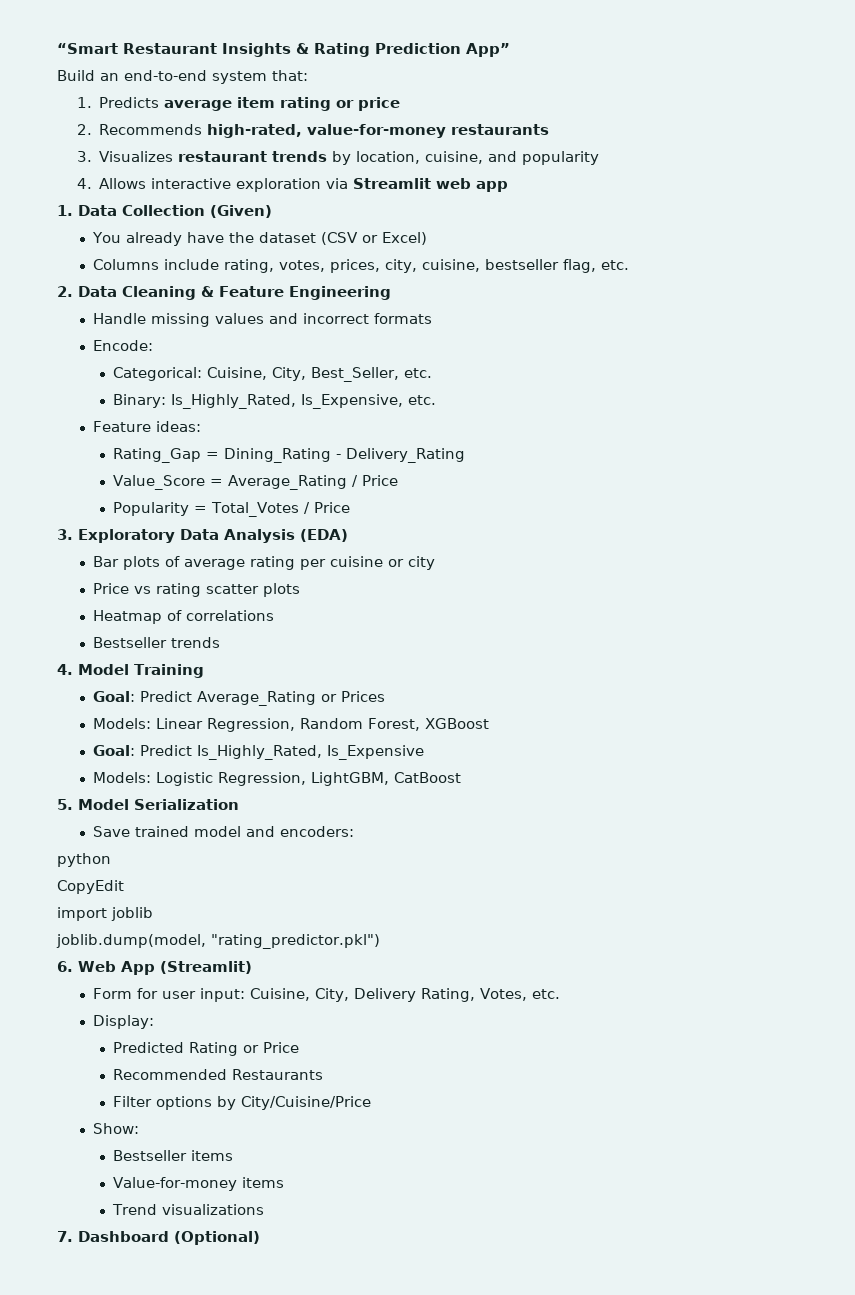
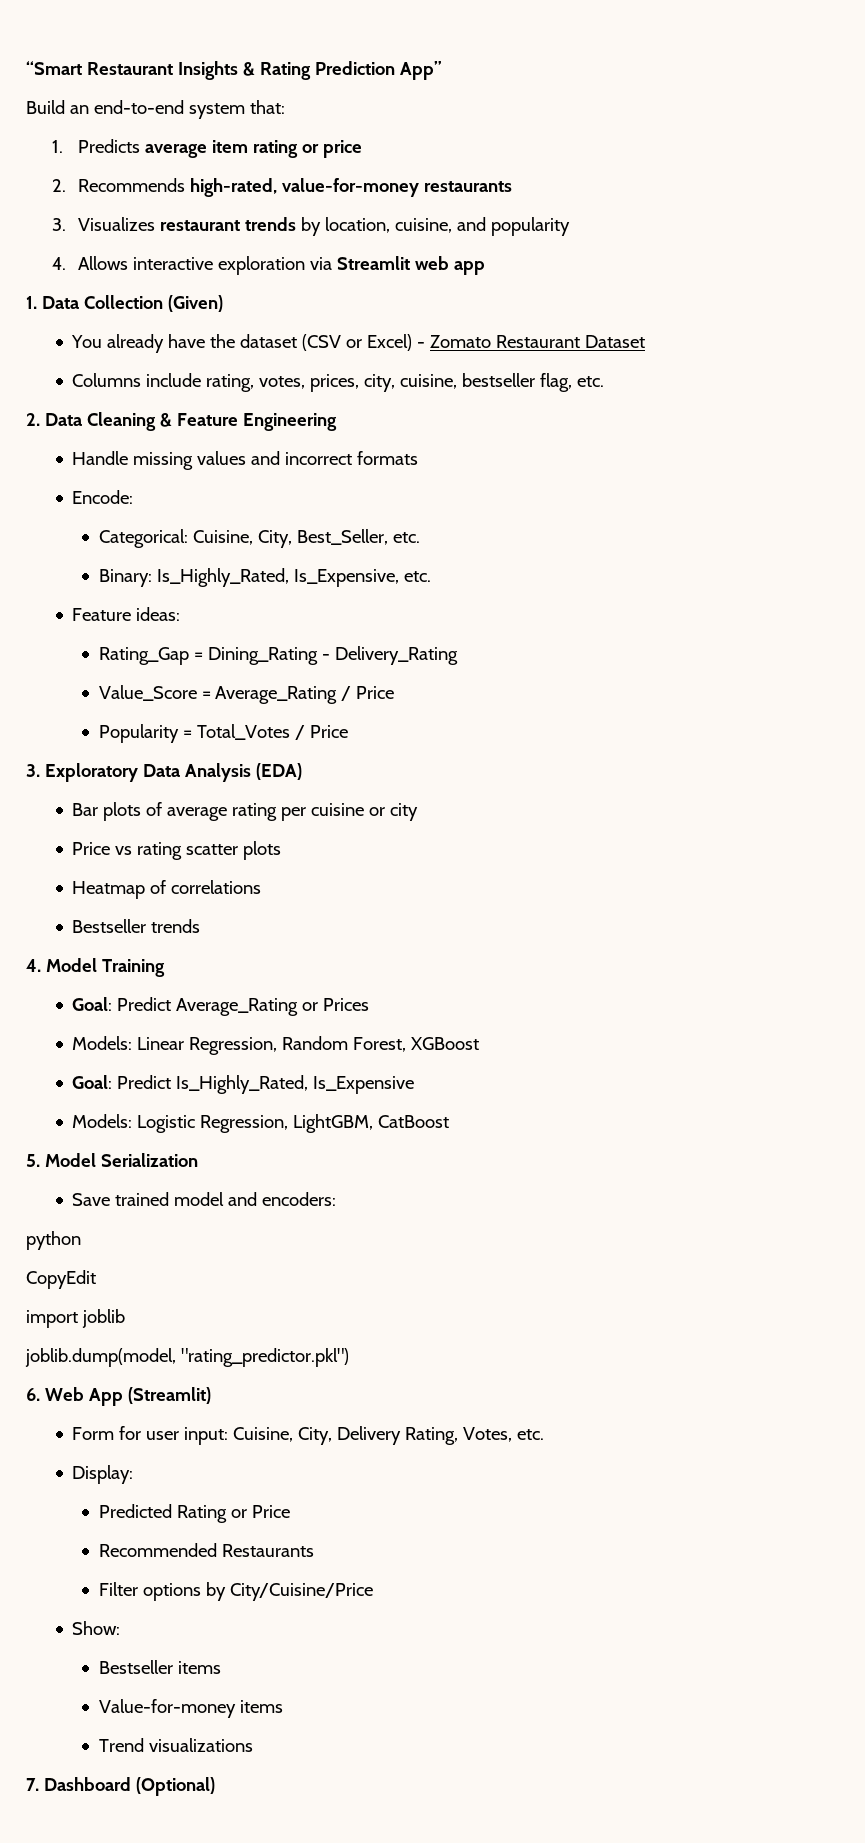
- You already have the dataset (CSV or Excel)
+ You already have the dataset (CSV or Excel) - Zomato Restaurant Dataset

